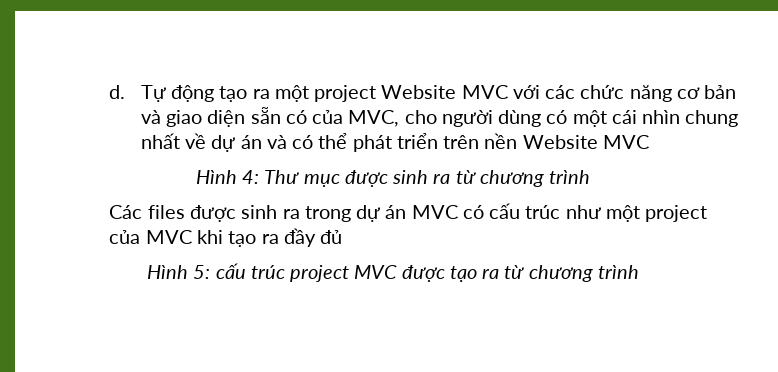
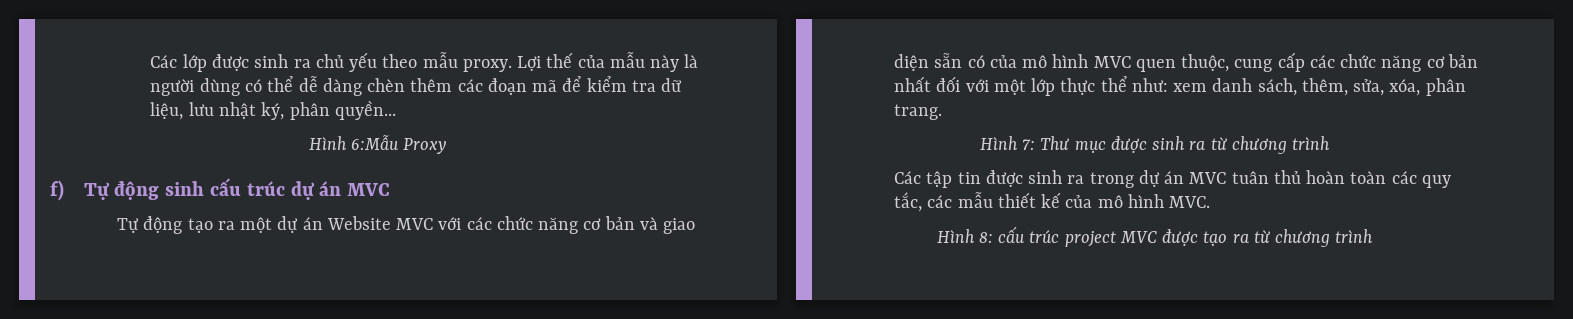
- d. Tự động tạo ra một project Website MVC với các chức năng cơ bản và giao diện sẵn có của MVC, cho người dùng có một cái nhìn chung nhất về dự án và có thể phát triển trên nền Website MVC
- Hình 4: Thư mục được sinh ra từ chương trình
+ Các lớp được sinh ra chủ yếu theo mẫu proxy. Lợi thế của mẫu này là người dùng có thể dễ dàng chèn thêm các đoạn mã để kiểm tra dữ liệu, lưu nhật ký, phân quyền...
+ Hình 6:Mẫu Proxy
+ f) Tự động sinh cấu trúc dự án MVC
+ Tự động tạo ra một dự án Website MVC với các chức năng cơ bản và giao diện sẵn có của mô hình MVC quen thuộc, cung cấp các chức năng cơ bản nhất đối với một lớp thực thể như: xem danh sách, thêm, sửa, xóa, phân trang.
+ Hình 7: Thư mục được sinh ra từ chương trình
- Các files được sinh ra trong dự án MVC có cấu trúc như một project của MVC khi tạo ra đầy đủ
- Hình 5: cấu trúc project MVC được tạo ra từ chương trình
+ Các tập tin được sinh ra trong dự án MVC tuân thủ hoàn toàn các quy tắc, các mẫu thiết kế của mô hình MVC.
+ Hình 8: cấu trúc project MVC được tạo ra từ chương trình

